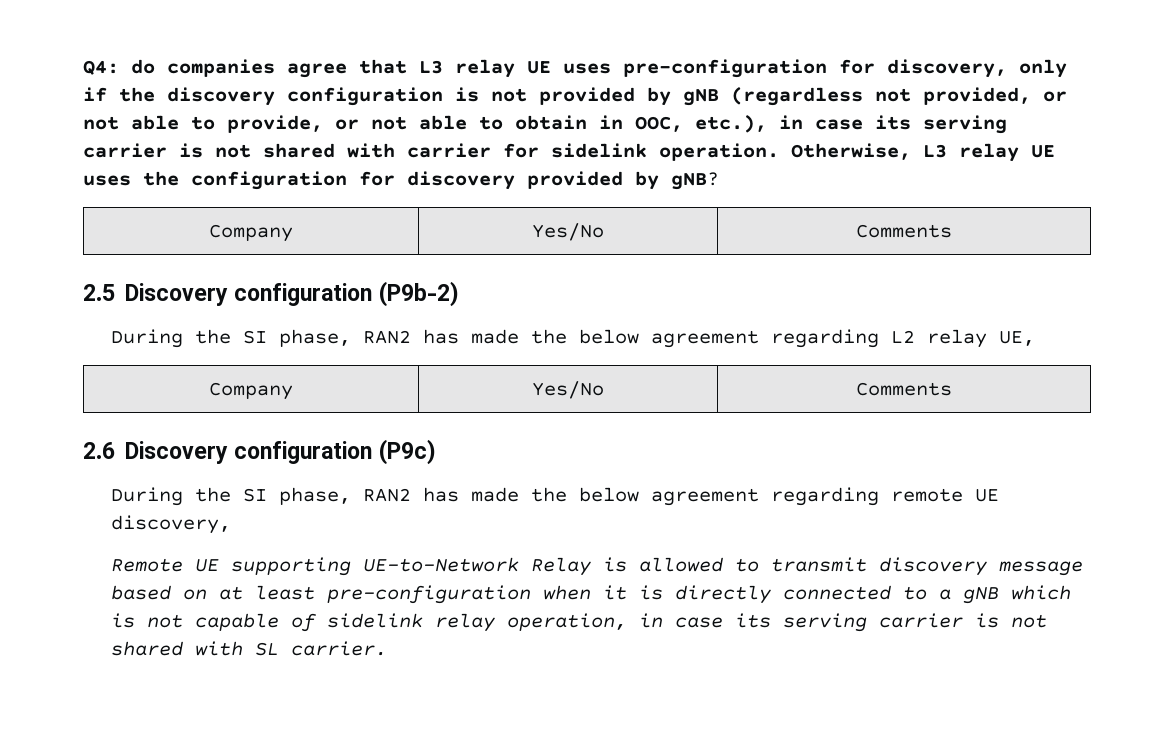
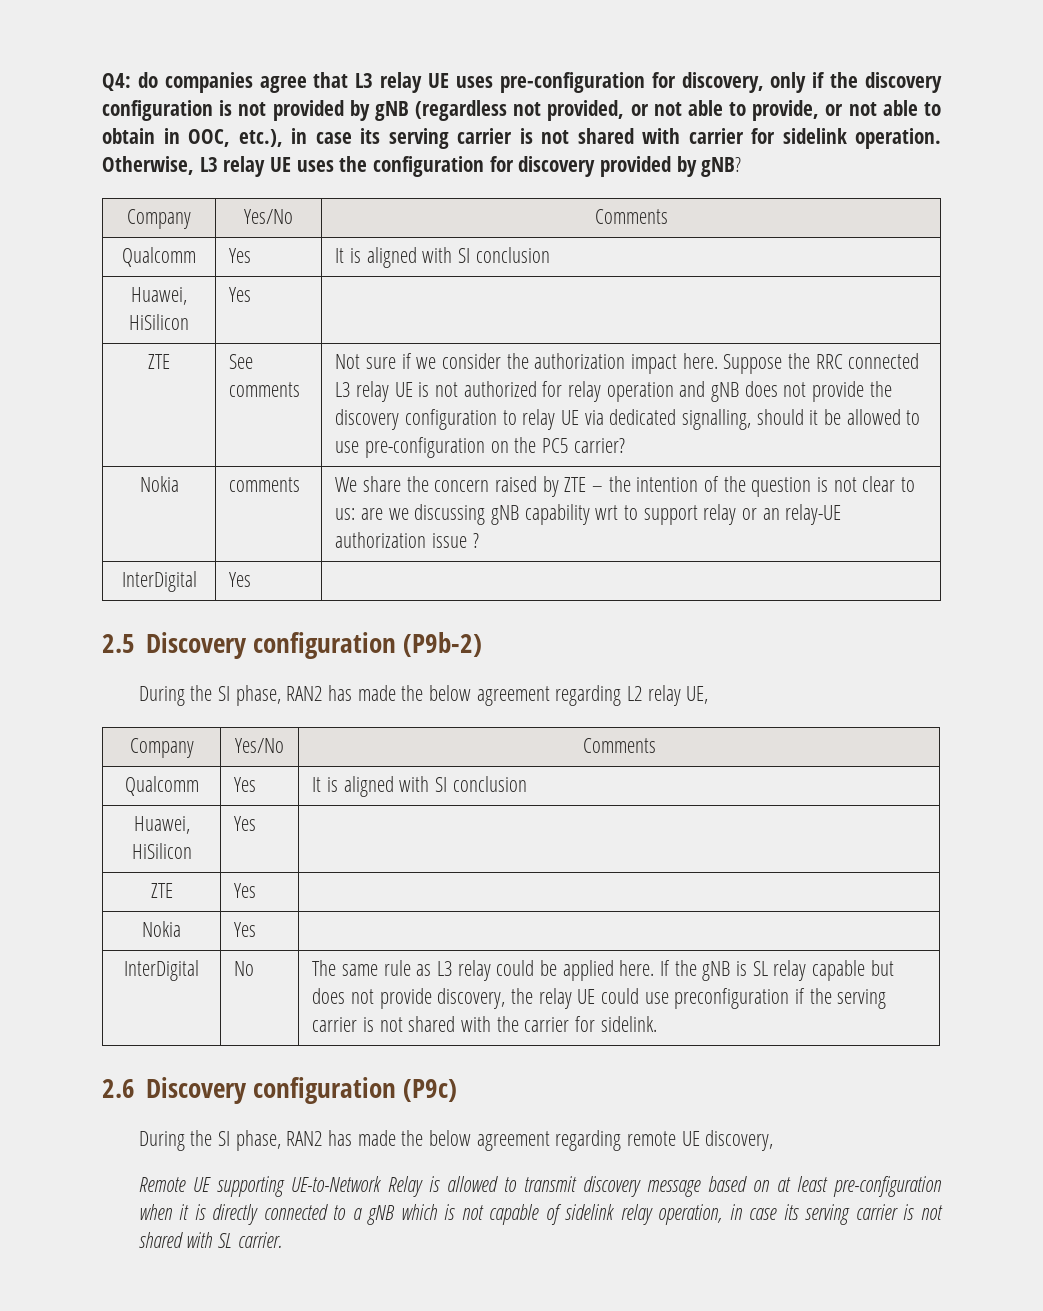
  Otherwise, L3 relay UE uses the configuration for discovery provided by gNB?
  Company | Yes/No | Comments
+ Qualcomm | Yes | It is aligned with SI conclusion
+ Huawei, HiSilicon | Yes |
+ ZTE | See comments | Not sure if we consider the authorization impact here. Suppose the RRC connected L3 relay UE is not authorized for relay operation and gNB does not provide the discovery configuration to relay UE via dedicated signalling, should it be allowed to use pre-configuration on the PC5 carrier?
+ Nokia | comments | We share the concern raised by ZTE – the intention of the question is not clear to us: are we discussing gNB capability wrt to support relay or an relay-UE authorization issue ?
+ InterDigital | Yes |
  During the SI phase, RAN2 has made the below agreement regarding L2 relay UE,
  Company | Yes/No | Comments
+ Qualcomm | Yes | It is aligned with SI conclusion
+ Huawei, HiSilicon | Yes |
+ ZTE | Yes |
+ Nokia | Yes |
+ InterDigital | No | The same rule as L3 relay could be applied here. If the gNB is SL relay capable but does not provide discovery, the relay UE could use preconfiguration if the serving carrier is not shared with the carrier for sidelink.

